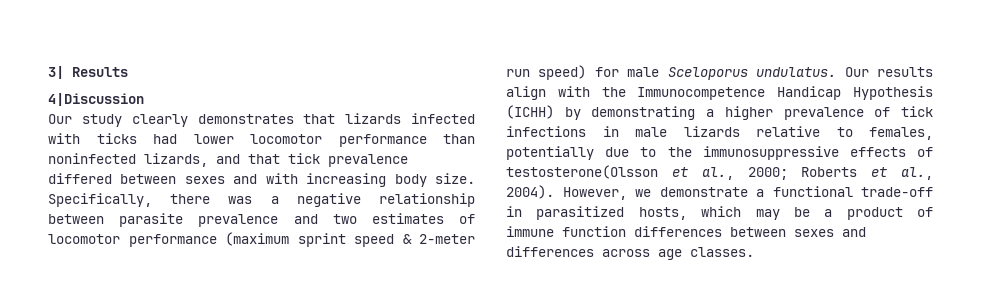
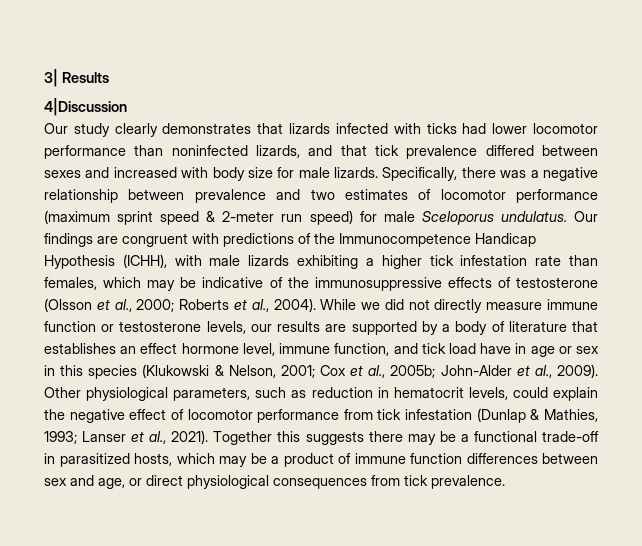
- Our study clearly demonstrates that lizards infected with ticks had lower locomotor performance than noninfected lizards, and that tick prevalence differed between sexes and with increasing body size.
+ Our study clearly demonstrates that lizards infected with ticks had lower locomotor performance than noninfected lizards, and that tick prevalence differed between sexes and increased with body size for male lizards.
- Specifically, there was a negative relationship between parasite prevalence and two estimates of locomotor performance (maximum sprint speed & 2-meter run speed) for male Sceloporus undulatus.
+ Specifically, there was a negative relationship between prevalence and two estimates of locomotor performance (maximum sprint speed & 2-meter run speed) for male Sceloporus undulatus.
- Our results align with the Immunocompetence Handicap Hypothesis (ICHH) by demonstrating a higher prevalence of tick infections in male lizards relative to females, potentially due to the immunosuppressive effects of testosterone(Olsson et al., 2000; Roberts et al., 2004).
+ Our findings are congruent with predictions of the Immunocompetence Handicap Hypothesis (ICHH), with male lizards exhibiting a higher tick infestation rate than females, which may be indicative of the immunosuppressive effects of testosterone (Olsson et al., 2000; Roberts et al., 2004).
- However, we demonstrate a functional trade-off in parasitized hosts, which may be a product of immune function differences between sexes and differences across age classes.
+ While we did not directly measure immune function or testosterone levels, our results are supported by a body of literature that establishes an effect hormone level, immune function, and tick load have in age or sex in this species (Klukowski & Nelson, 2001; Cox et al., 2005b; John-Alder et al., 2009). Other physiological parameters, such as reduction in hematocrit levels, could explain the negative effect of locomotor performance from tick infestation (Dunlap & Mathies, 1993; Lanser et al., 2021). Together this suggests there may be a functional trade-off in parasitized hosts, which may be a product of immune function differences between sex and age, or direct physiological consequences from tick prevalence.

